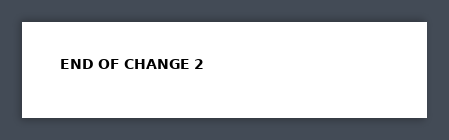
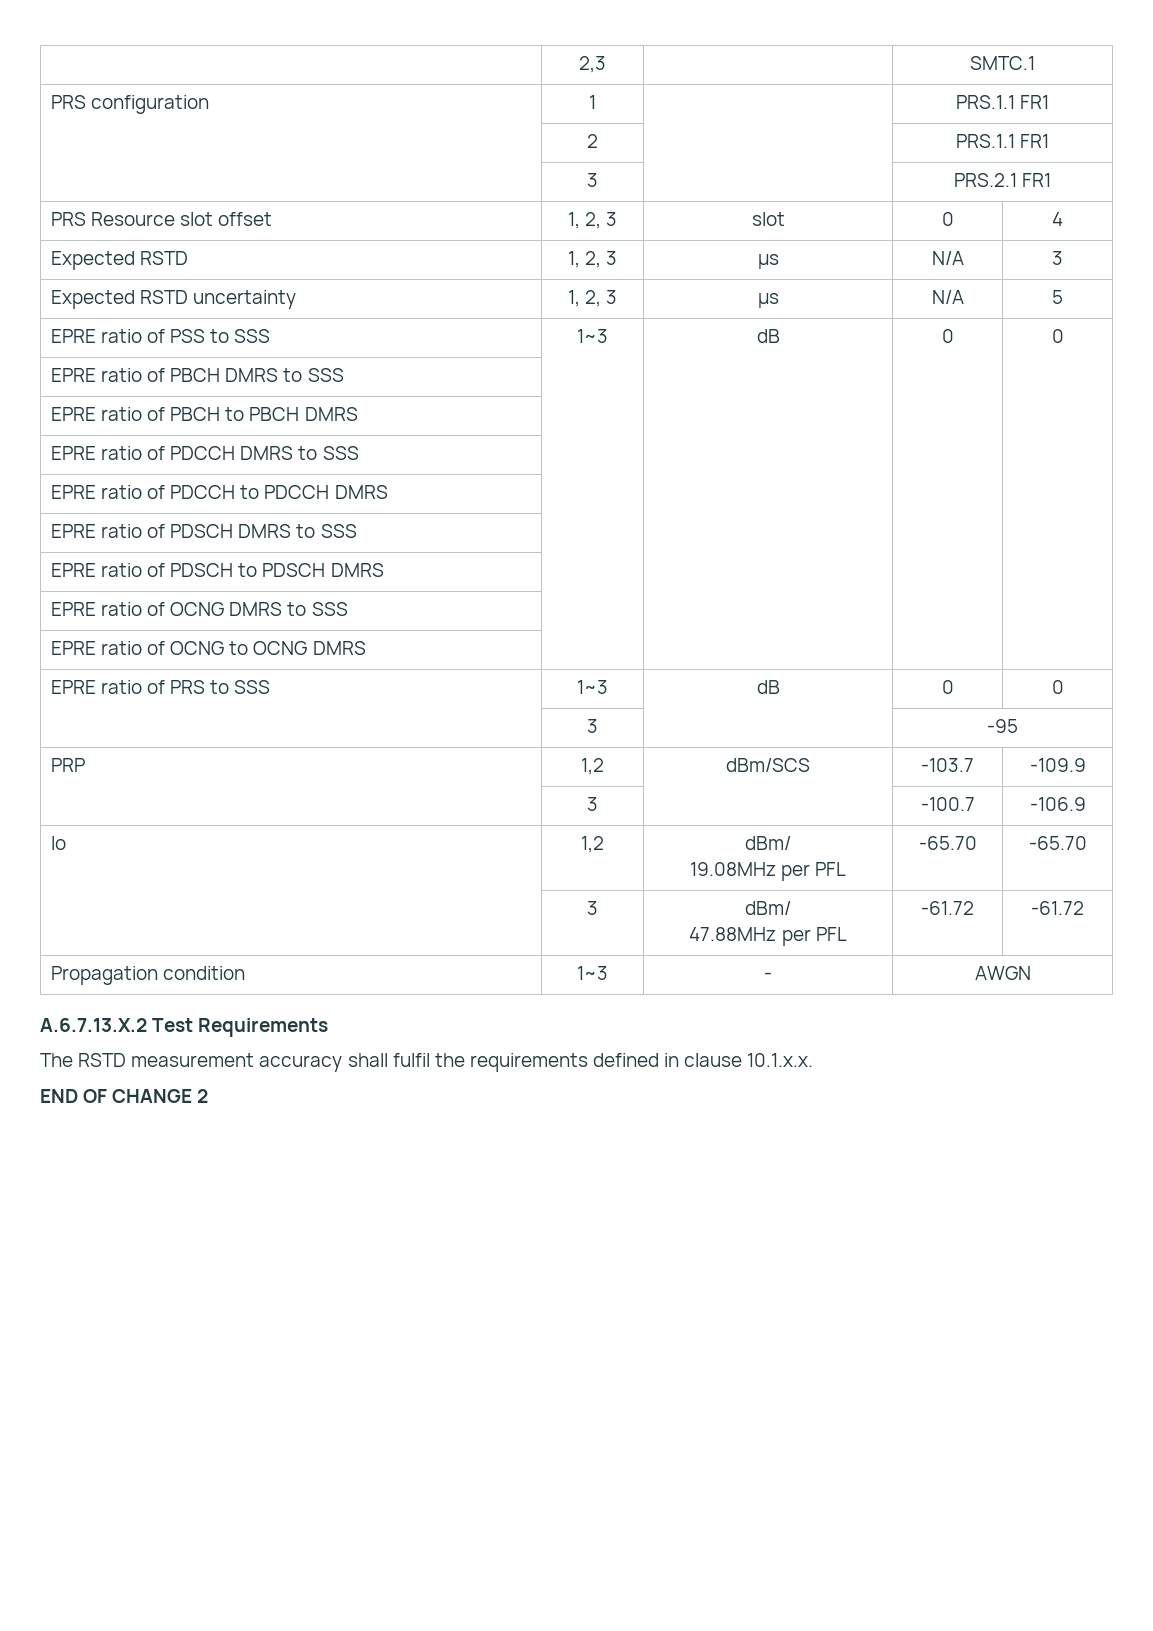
+ | 2,3 | | SMTC.1
+ PRS configuration | 1 | | PRS.1.1 FR1
+ | 2 | | PRS.1.1 FR1
+ | 3 | | PRS.2.1 FR1
+ PRS Resource slot offset | 1, 2, 3 | slot | 0 | 4
+ Expected RSTD | 1, 2, 3 | μs | N/A | 3
+ Expected RSTD uncertainty | 1, 2, 3 | μs | N/A | 5
+ EPRE ratio of PSS to SSS | 1~3 | dB | 0 | 0
+ EPRE ratio of PBCH DMRS to SSS | | | |
+ EPRE ratio of PBCH to PBCH DMRS | | | |
+ EPRE ratio of PDCCH DMRS to SSS | | | |
+ EPRE ratio of PDCCH to PDCCH DMRS | | | |
+ EPRE ratio of PDSCH DMRS to SSS | | | |
+ EPRE ratio of PDSCH to PDSCH DMRS | | | |
+ EPRE ratio of OCNG DMRS to SSS | | | |
+ EPRE ratio of OCNG to OCNG DMRS | | | |
+ EPRE ratio of PRS to SSS | 1~3 | dB | 0 | 0
+ | 3 | | -95
+ PRP | 1,2 | dBm/SCS | -103.7 | -109.9
+ | 3 | | -100.7 | -106.9
+ Io | 1,2 | dBm/
+ 19.08MHz per PFL | -65.70 | -65.70
+ | 3 | dBm/
+ 47.88MHz per PFL | -61.72 | -61.72
+ Propagation condition | 1~3 | - | AWGN
+ A.6.7.13.X.2 Test Requirements
+ The RSTD measurement accuracy shall fulfil the requirements defined in clause 10.1.x.x.

